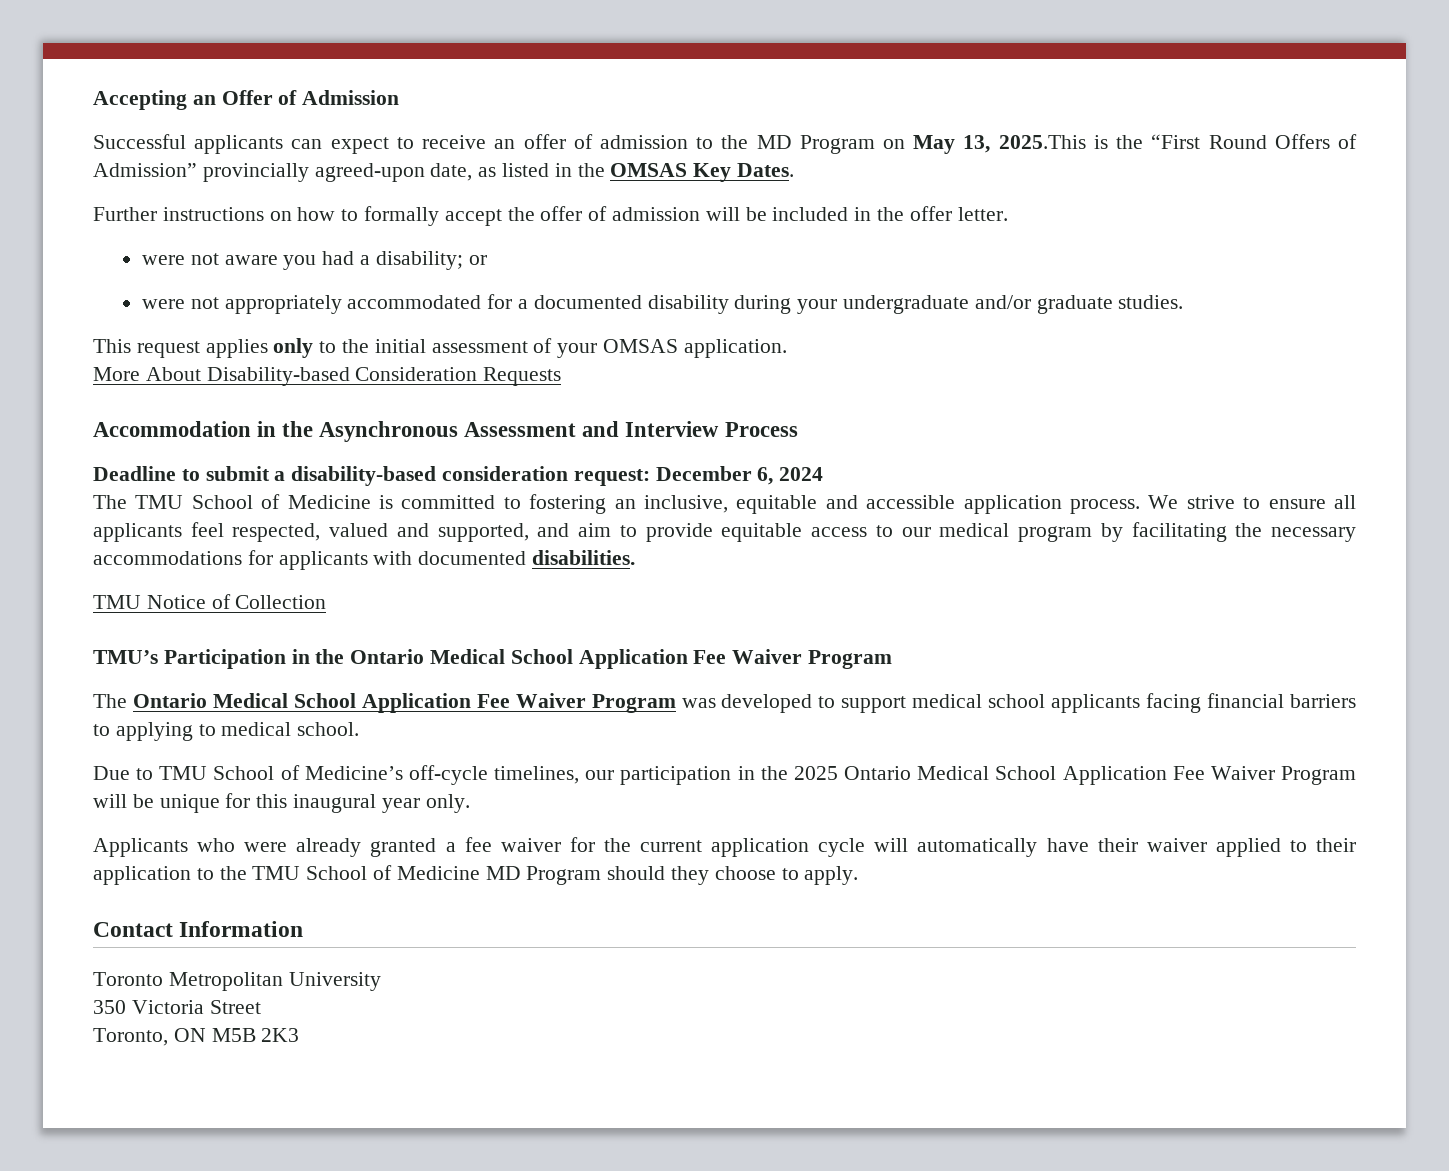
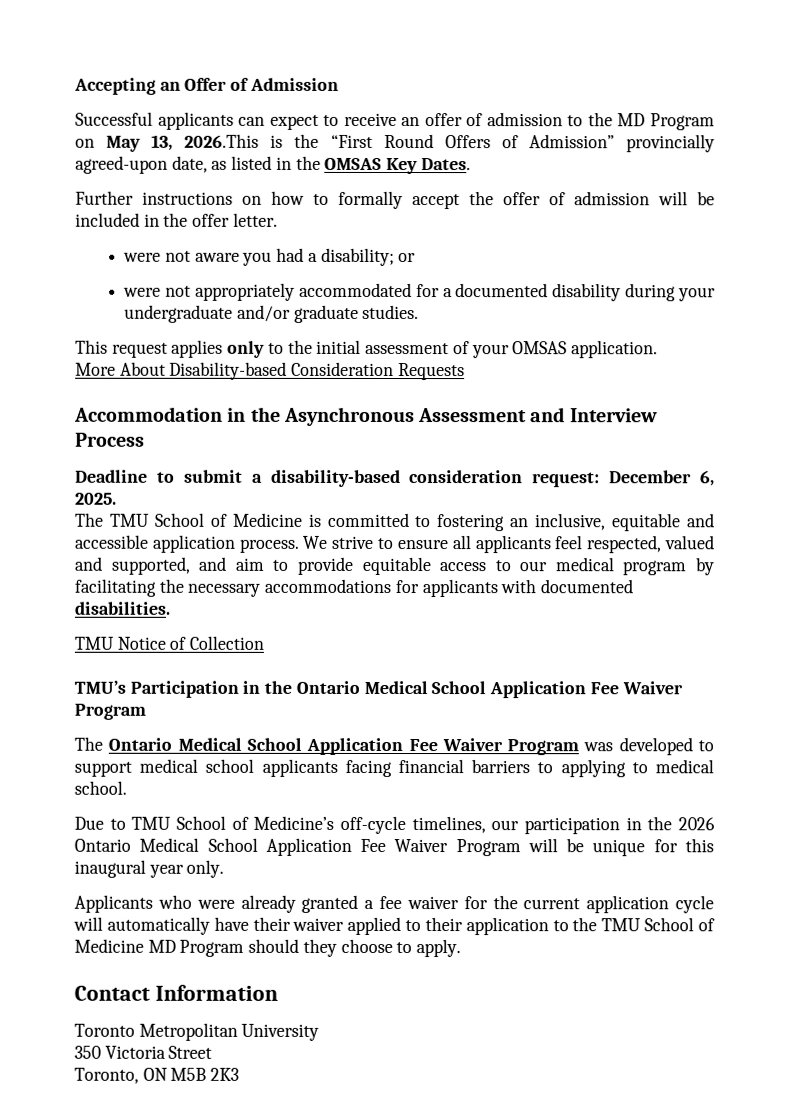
- Successful applicants can expect to receive an offer of admission to the MD Program on May 13, 2025.This is the “First Round Offers of Admission” provincially agreed-upon date, as listed in the OMSAS Key Dates.
+ Successful applicants can expect to receive an offer of admission to the MD Program on May 13, 2026.This is the “First Round Offers of Admission” provincially agreed-upon date, as listed in the OMSAS Key Dates.
- Deadline to submit a disability-based consideration request: December 6, 2024
+ Deadline to submit a disability-based consideration request: December 6, 2025.
- Due to TMU School of Medicine’s off-cycle timelines, our participation in the 2025 Ontario Medical School Application Fee Waiver Program will be unique for this inaugural year only.
+ Due to TMU School of Medicine’s off-cycle timelines, our participation in the 2026 Ontario Medical School Application Fee Waiver Program will be unique for this inaugural year only.

